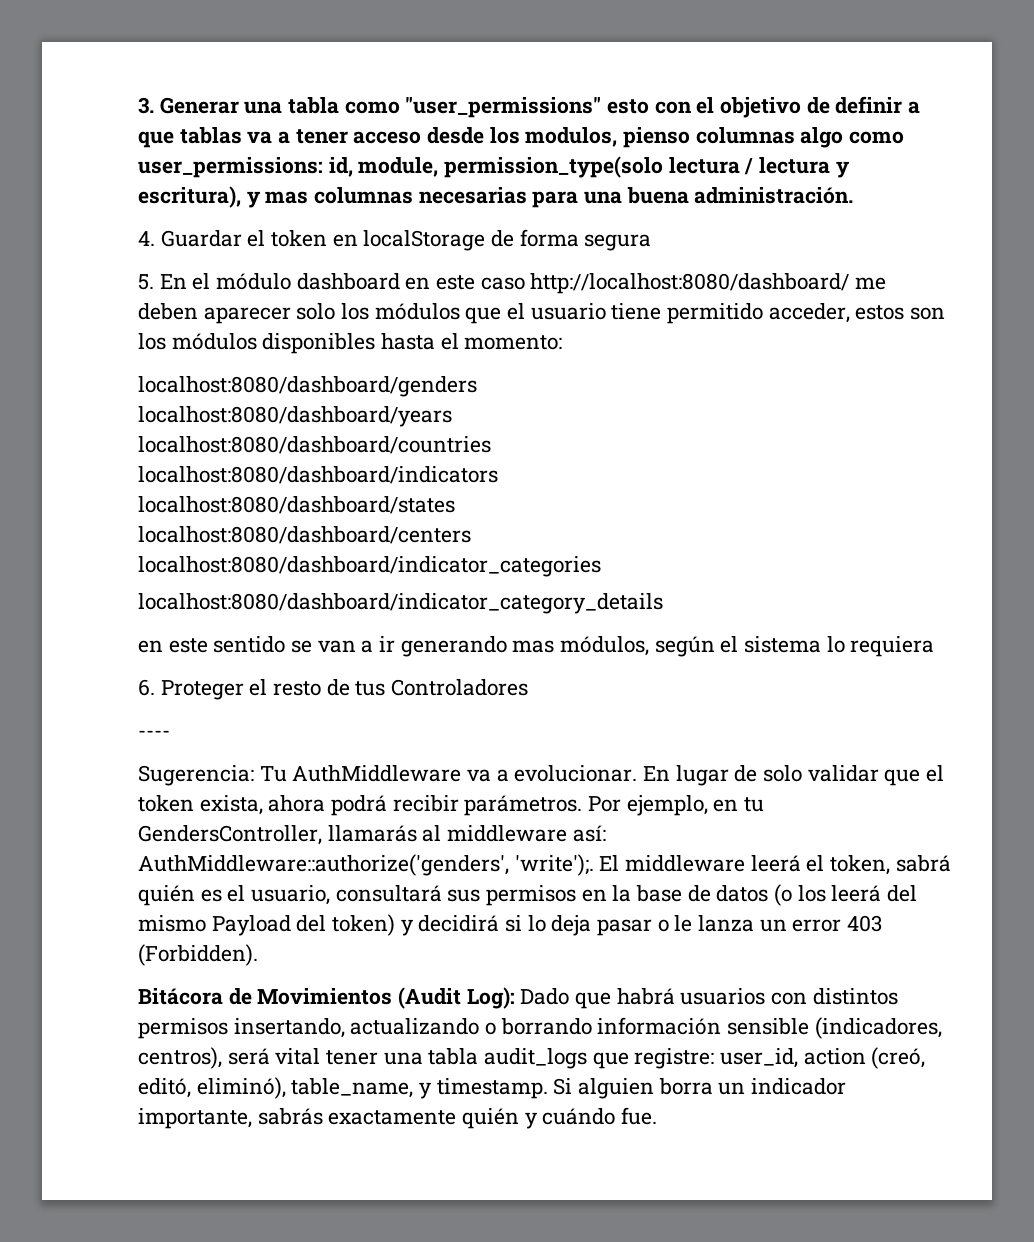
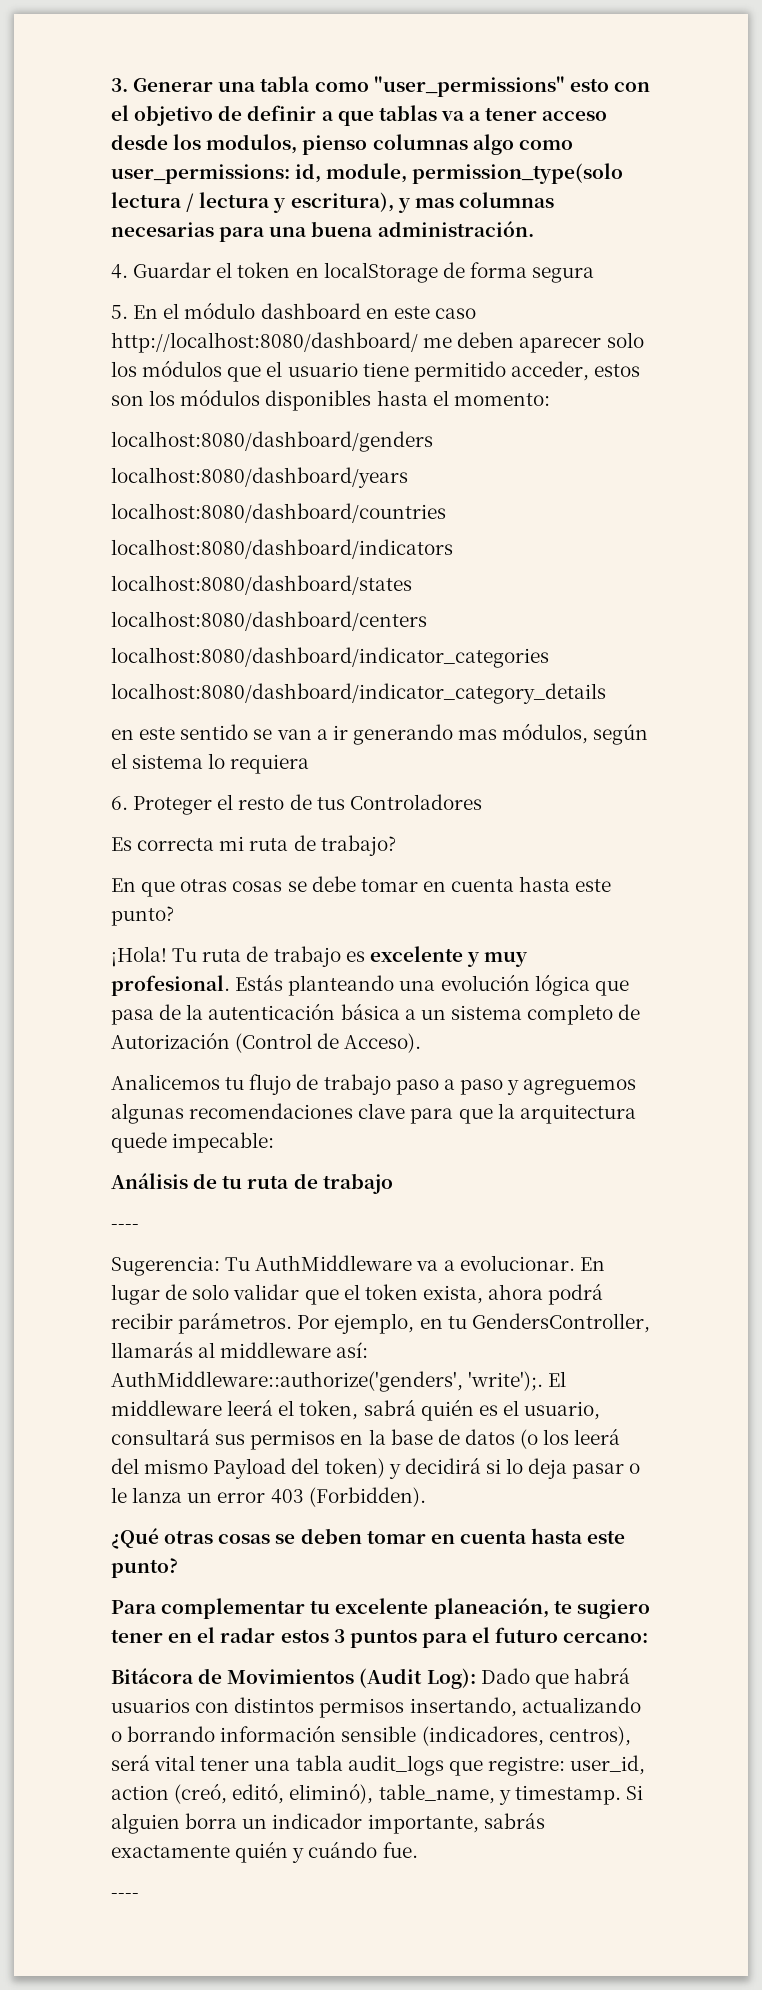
+ Es correcta mi ruta de trabajo?
+ En que otras cosas se debe tomar en cuenta hasta este punto?
+ ¡Hola! Tu ruta de trabajo es excelente y muy profesional. Estás planteando una evolución lógica que pasa de la autenticación básica a un sistema completo de Autorización (Control de Acceso).
+ Analicemos tu flujo de trabajo paso a paso y agreguemos algunas recomendaciones clave para que la arquitectura quede impecable:
+ Análisis de tu ruta de trabajo
+ ¿Qué otras cosas se deben tomar en cuenta hasta este punto?
+ Para complementar tu excelente planeación, te sugiero tener en el radar estos 3 puntos para el futuro cercano:
  Si alguien borra un indicador importante, sabrás exactamente quién y cuándo fue.
+ ----

